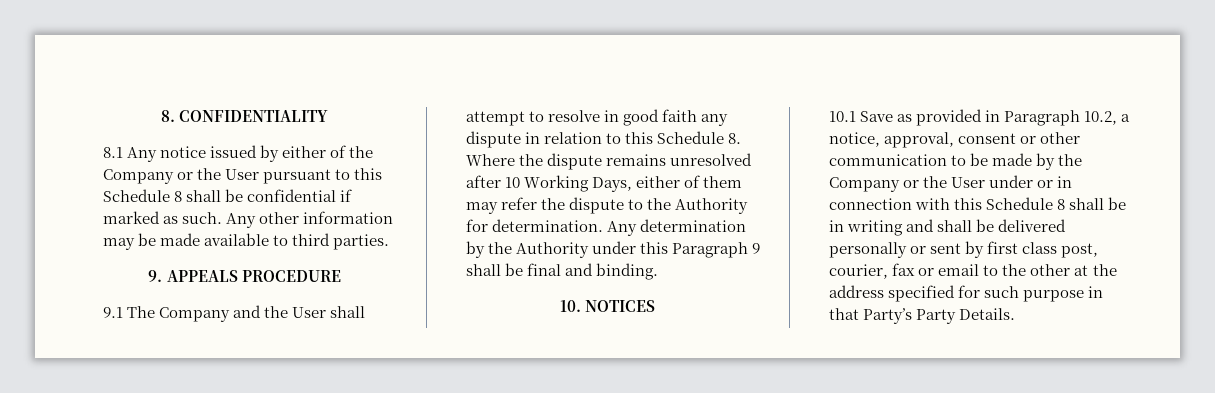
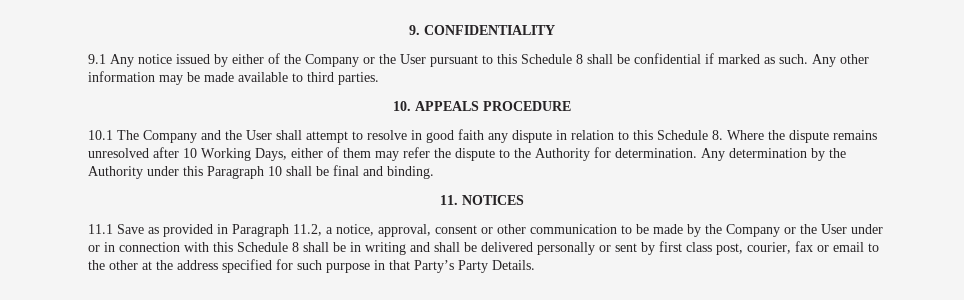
- 8. CONFIDENTIALITY
+ 9. CONFIDENTIALITY
- 8.1 Any notice issued by either of the Company or the User pursuant to this Schedule 8 shall be confidential if marked as such.
+ 9.1 Any notice issued by either of the Company or the User pursuant to this Schedule 8 shall be confidential if marked as such.
- 9. APPEALS PROCEDURE
+ 10. APPEALS PROCEDURE
- 9.1 The Company and the User shall attempt to resolve in good faith any dispute in relation to this Schedule 8. Where the dispute remains unresolved after 10 Working Days, either of them may refer the dispute to the Authority for determination.
+ 10.1 The Company and the User shall attempt to resolve in good faith any dispute in relation to this Schedule 8. Where the dispute remains unresolved after 10 Working Days, either of them may refer the dispute to the Authority for determination.
- Any determination by the Authority under this Paragraph 9 shall be final and binding.
+ Any determination by the Authority under this Paragraph 10 shall be final and binding.
- 10. NOTICES
+ 11. NOTICES
- 10.1 Save as provided in Paragraph 10.2, a notice, approval, consent or other communication to be made by the Company or the User under or in connection with this Schedule 8 shall be in writing and shall be delivered personally or sent by first class post, courier, fax or email to the other at the address specified for such purpose in that Party’s Party Details.
+ 11.1 Save as provided in Paragraph 11.2, a notice, approval, consent or other communication to be made by the Company or the User under or in connection with this Schedule 8 shall be in writing and shall be delivered personally or sent by first class post, courier, fax or email to the other at the address specified for such purpose in that Party’s Party Details.

